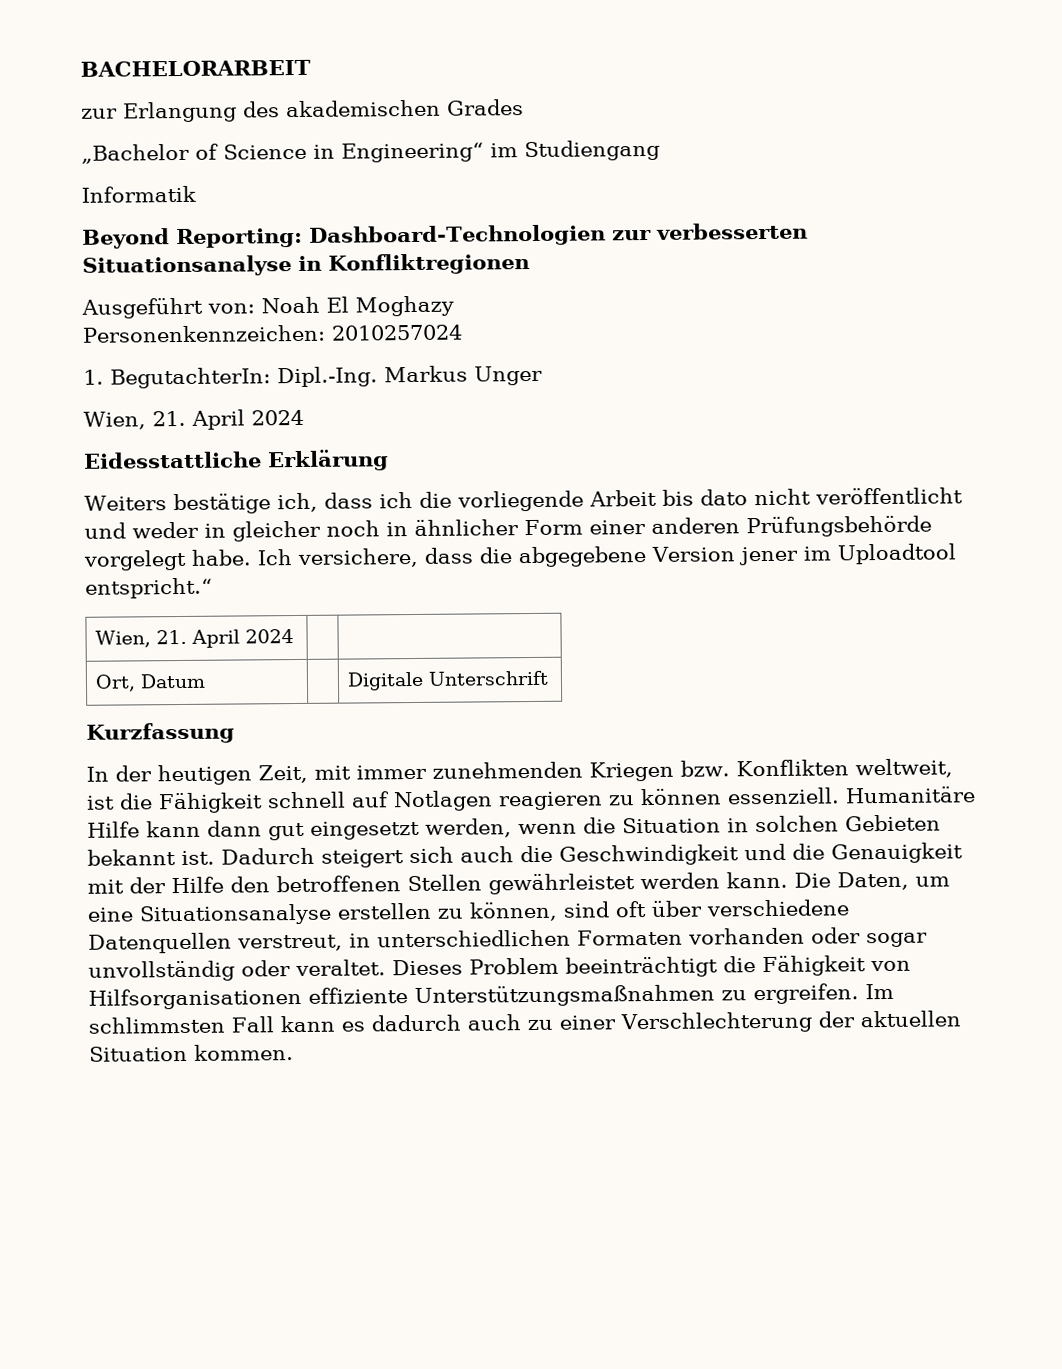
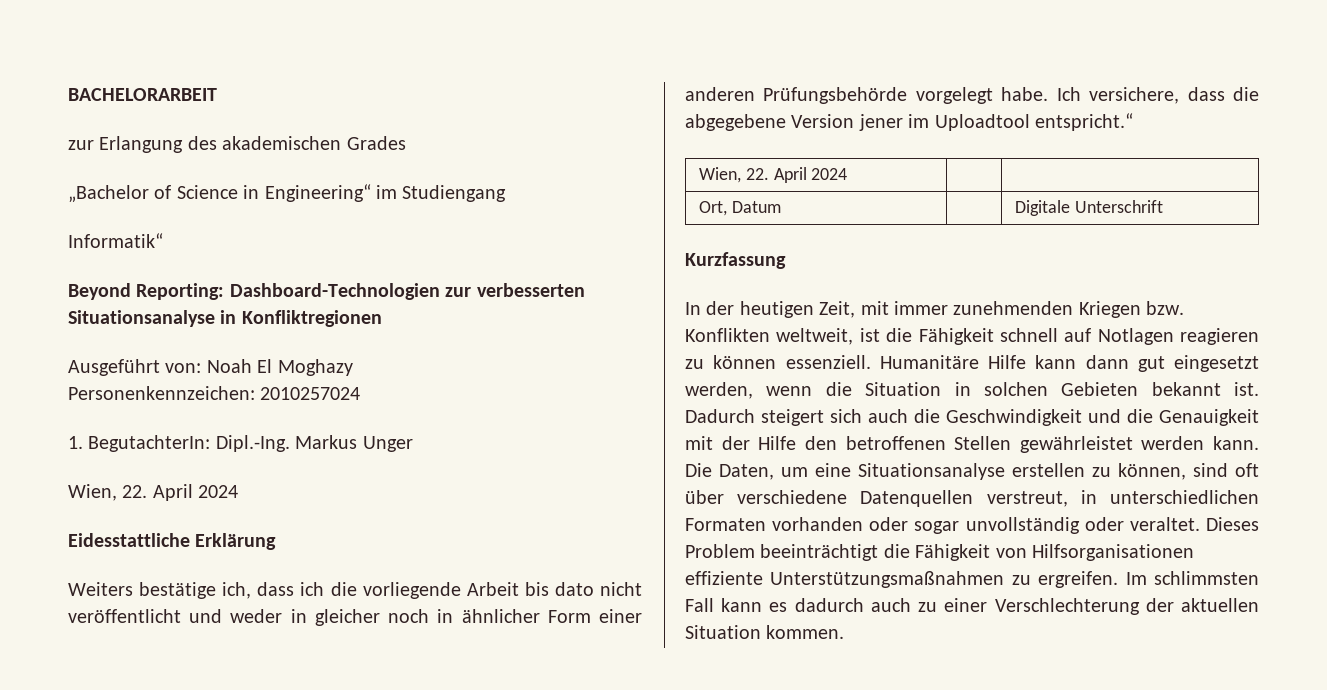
- Informatik
+ Informatik“
  1. BegutachterIn: Dipl.-Ing. Markus Unger
- Wien, 21. April 2024
+ Wien, 22. April 2024
- Wien, 21. April 2024 | |
+ Wien, 22. April 2024 | |

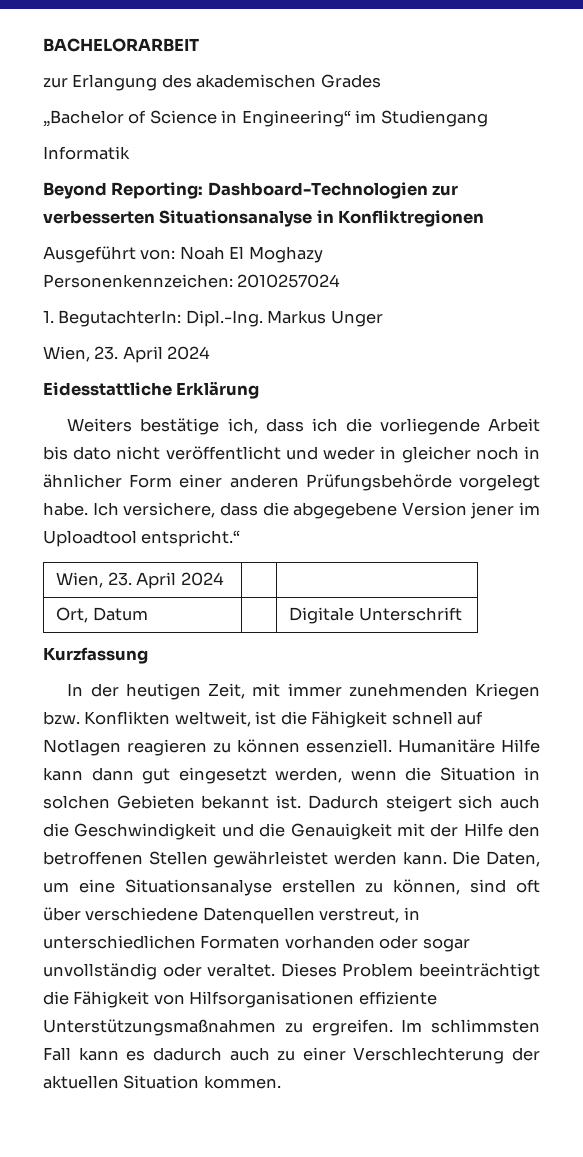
- Informatik“
+ Informatik
  1. BegutachterIn: Dipl.-Ing. Markus Unger
- Wien, 22. April 2024
+ Wien, 23. April 2024
- Wien, 22. April 2024 | |
+ Wien, 23. April 2024 | |

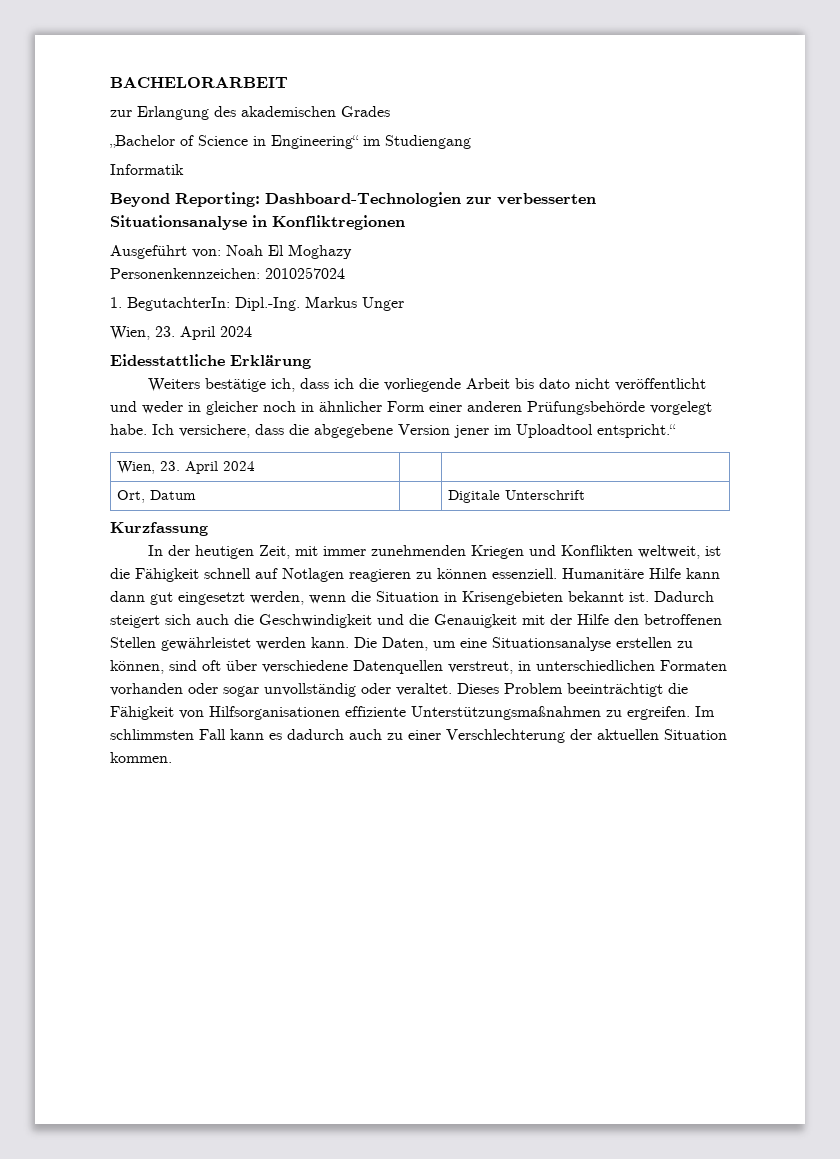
- In der heutigen Zeit, mit immer zunehmenden Kriegen bzw. Konflikten weltweit, ist die Fähigkeit schnell auf Notlagen reagieren zu können essenziell.
+ In der heutigen Zeit, mit immer zunehmenden Kriegen und Konflikten weltweit, ist die Fähigkeit schnell auf Notlagen reagieren zu können essenziell.
- Humanitäre Hilfe kann dann gut eingesetzt werden, wenn die Situation in solchen Gebieten bekannt ist.
+ Humanitäre Hilfe kann dann gut eingesetzt werden, wenn die Situation in Krisengebieten bekannt ist.

